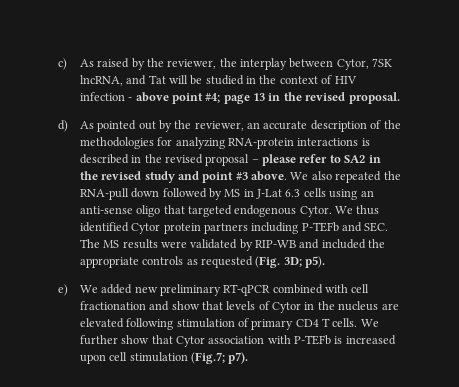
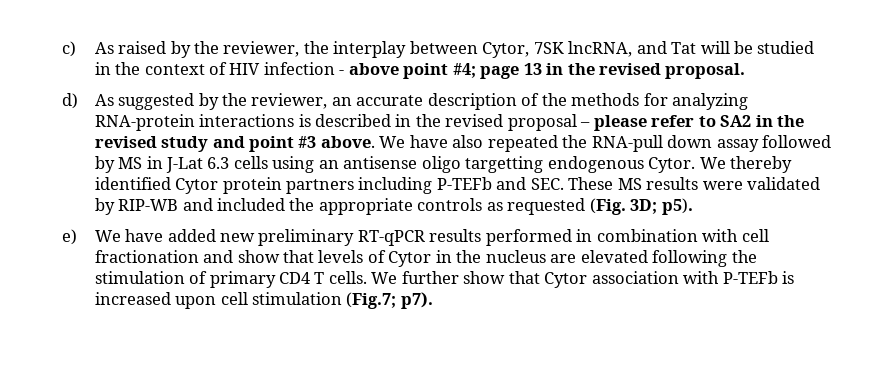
- d) As pointed out by the reviewer, an accurate description of the methodologies for analyzing RNA-protein interactions is described in the revised proposal – please refer to SA2 in the revised study and point #3 above.
+ d) As suggested by the reviewer, an accurate description of the methods for analyzing RNA-protein interactions is described in the revised proposal – please refer to SA2 in the revised study and point #3 above.
- We also repeated the RNA-pull down followed by MS in J-Lat 6.3 cells using an anti-sense oligo that targeted endogenous Cytor.
+ We have also repeated the RNA-pull down assay followed by MS in J-Lat 6.3 cells using an antisense oligo targetting endogenous Cytor.
- We thus identified Cytor protein partners including P-TEFb and SEC. The MS results were validated by RIP-WB and included the appropriate controls as requested (Fig. 3D; p5).
+ We thereby identified Cytor protein partners including P-TEFb and SEC. These MS results were validated by RIP-WB and included the appropriate controls as requested (Fig. 3D; p5).
- e) We added new preliminary RT-qPCR combined with cell fractionation and show that levels of Cytor in the nucleus are elevated following stimulation of primary CD4 T cells.
+ e) We have added new preliminary RT-qPCR results performed in combination with cell fractionation and show that levels of Cytor in the nucleus are elevated following the stimulation of primary CD4 T cells.

